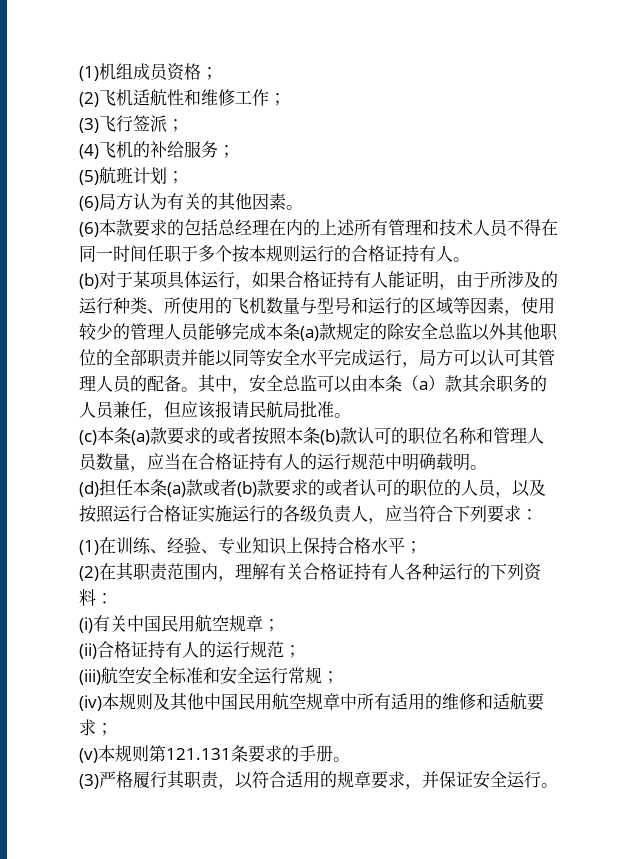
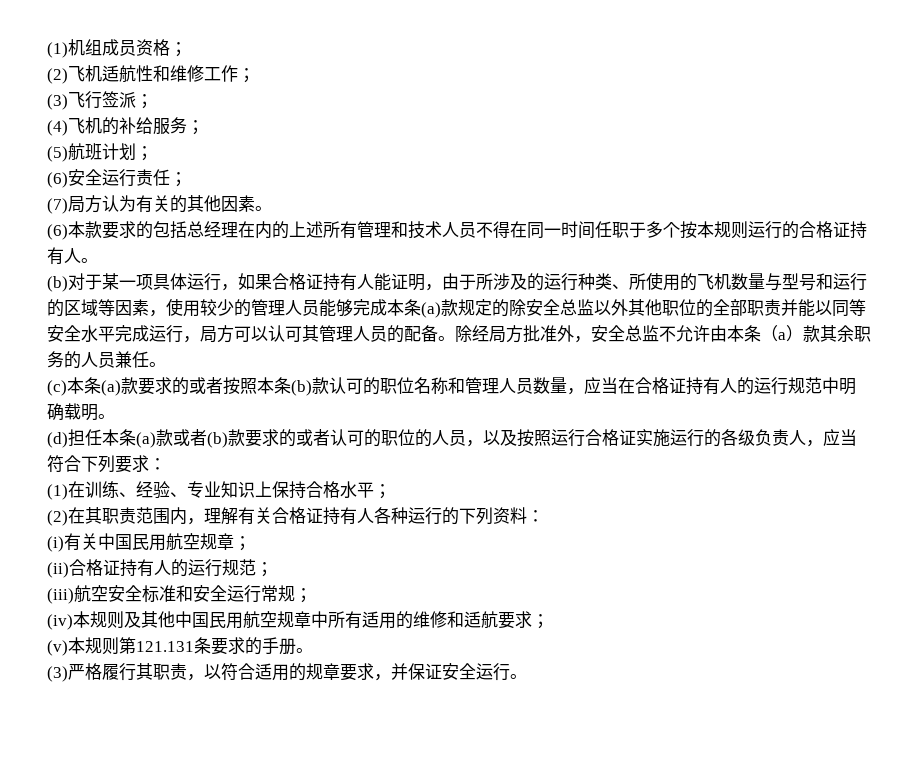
- (6)局方认为有关的其他因素。
+ (6)安全运行责任；
+ (7)局方认为有关的其他因素。
- (b)对于某项具体运行，如果合格证持有人能证明，由于所涉及的运行种类、所使用的飞机数量与型号和运行的区域等因素，使用较少的管理人员能够完成本条(a)款规定的除安全总监以外其他职位的全部职责并能以同等安全水平完成运行，局方可以认可其管理人员的配备。
+ (b)对于某一项具体运行，如果合格证持有人能证明，由于所涉及的运行种类、所使用的飞机数量与型号和运行的区域等因素，使用较少的管理人员能够完成本条(a)款规定的除安全总监以外其他职位的全部职责并能以同等安全水平完成运行，局方可以认可其管理人员的配备。
- 其中，安全总监可以由本条（a）款其余职务的人员兼任，但应该报请民航局批准。
+ 除经局方批准外，安全总监不允许由本条（a）款其余职务的人员兼任。

